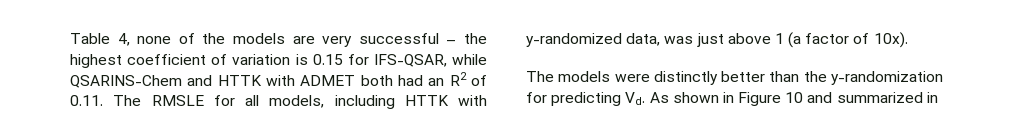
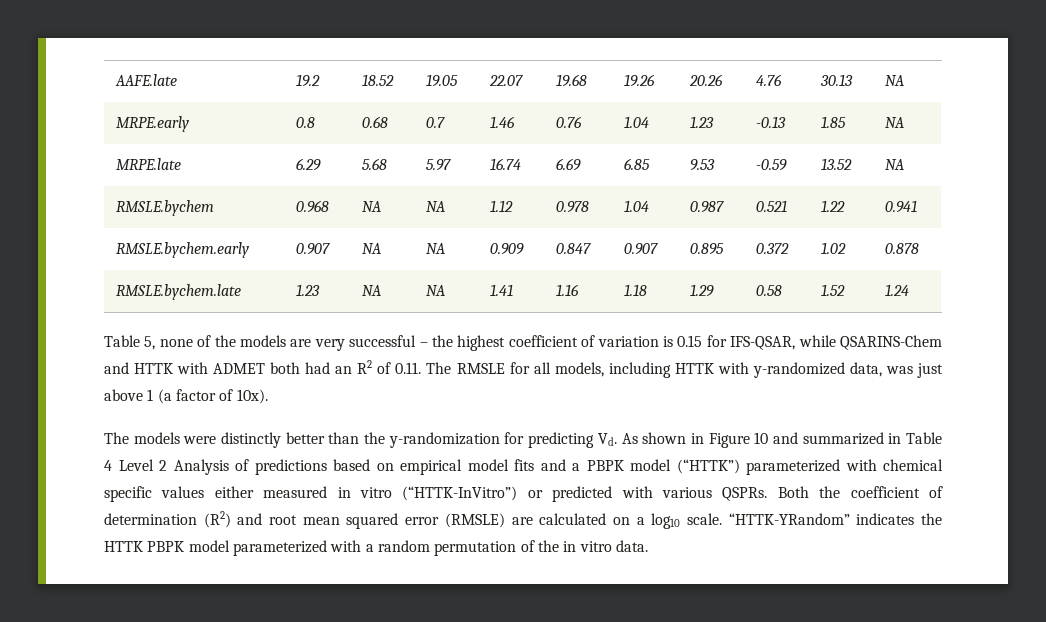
- Table 4, none of the models are very successful – the highest coefficient of variation is 0.15 for IFS-QSAR, while QSARINS-Chem and HTTK with ADMET both had an R2 of 0.11. The RMSLE for all models, including HTTK with y-randomized data, was just above 1 (a factor of 10x).
+ AAFE.late | 19.2 | 18.52 | 19.05 | 22.07 | 19.68 | 19.26 | 20.26 | 4.76 | 30.13 | NA
+ MRPE.early | 0.8 | 0.68 | 0.7 | 1.46 | 0.76 | 1.04 | 1.23 | -0.13 | 1.85 | NA
+ MRPE.late | 6.29 | 5.68 | 5.97 | 16.74 | 6.69 | 6.85 | 9.53 | -0.59 | 13.52 | NA
+ RMSLE.bychem | 0.968 | NA | NA | 1.12 | 0.978 | 1.04 | 0.987 | 0.521 | 1.22 | 0.941
+ RMSLE.bychem.early | 0.907 | NA | NA | 0.909 | 0.847 | 0.907 | 0.895 | 0.372 | 1.02 | 0.878
+ RMSLE.bychem.late | 1.23 | NA | NA | 1.41 | 1.16 | 1.18 | 1.29 | 0.58 | 1.52 | 1.24
+ Table 5, none of the models are very successful – the highest coefficient of variation is 0.15 for IFS-QSAR, while QSARINS-Chem and HTTK with ADMET both had an R2 of 0.11. The RMSLE for all models, including HTTK with y-randomized data, was just above 1 (a factor of 10x).
- The models were distinctly better than the y-randomization for predicting Vd. As shown in Figure 10 and summarized in
+ The models were distinctly better than the y-randomization for predicting Vd. As shown in Figure 10 and summarized in Table 4 Level 2 Analysis of predictions based on empirical model fits and a PBPK model (“HTTK”) parameterized with chemical specific values either measured in vitro (“HTTK-InVitro”) or predicted with various QSPRs. Both the coefficient of determination (R2) and root mean squared error (RMSLE) are calculated on a log10 scale. “HTTK-YRandom” indicates the HTTK PBPK model parameterized with a random permutation of the in vitro data.

